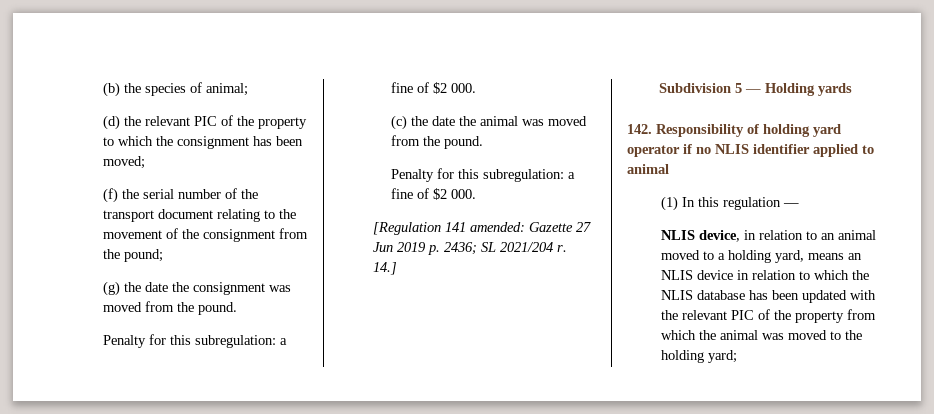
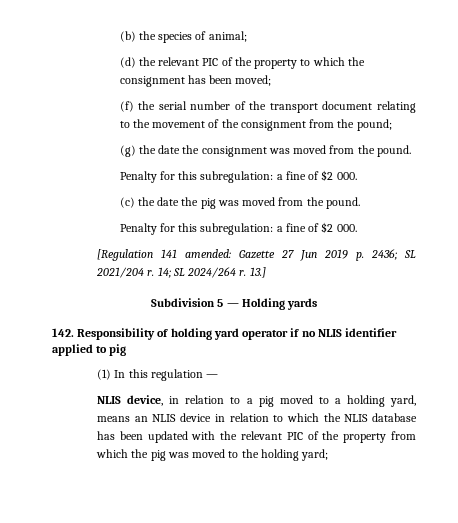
- (c) the date the animal was moved from the pound.
+ (c) the date the pig was moved from the pound.
- 14.]
+ 14; SL 2024/264 r. 13.]
- 142. Responsibility of holding yard operator if no NLIS identifier applied to animal
+ 142. Responsibility of holding yard operator if no NLIS identifier applied to pig
- NLIS device, in relation to an animal moved to a holding yard, means an NLIS device in relation to which the NLIS database has been updated with the relevant PIC of the property from which the animal was moved to the holding yard;
+ NLIS device, in relation to a pig moved to a holding yard, means an NLIS device in relation to which the NLIS database has been updated with the relevant PIC of the property from which the pig was moved to the holding yard;

